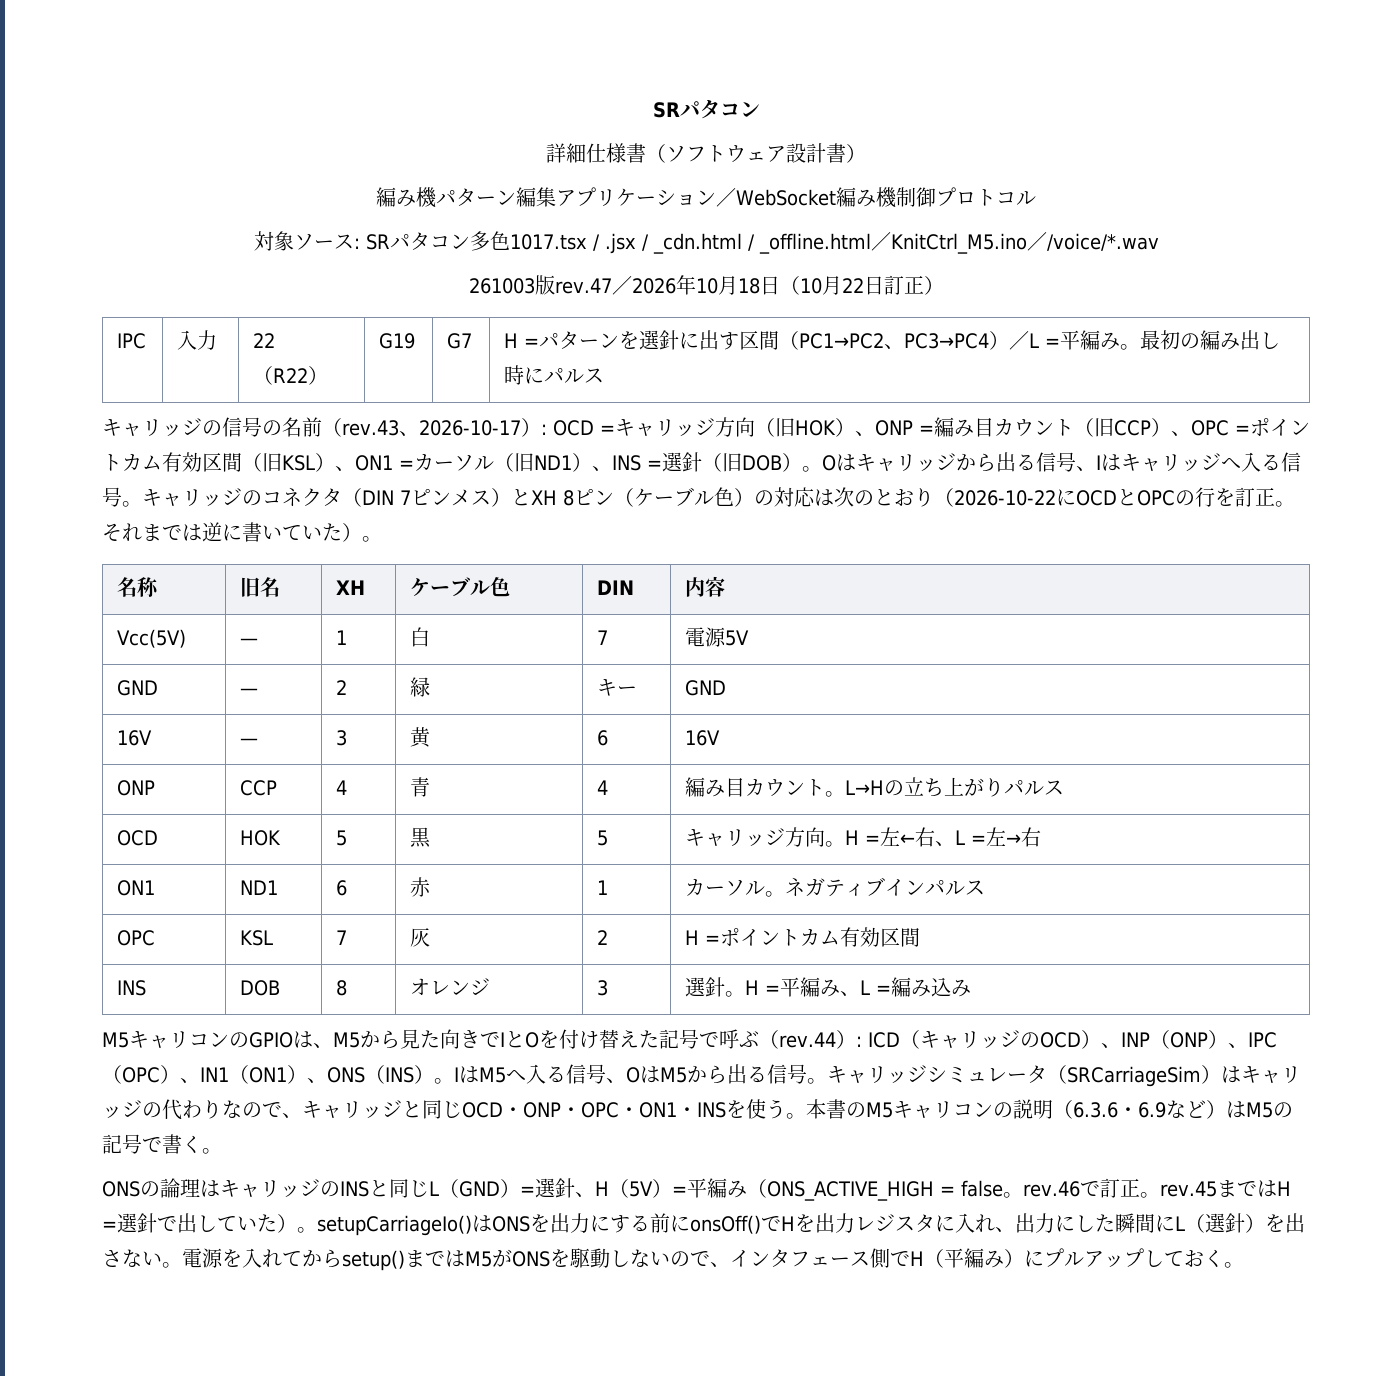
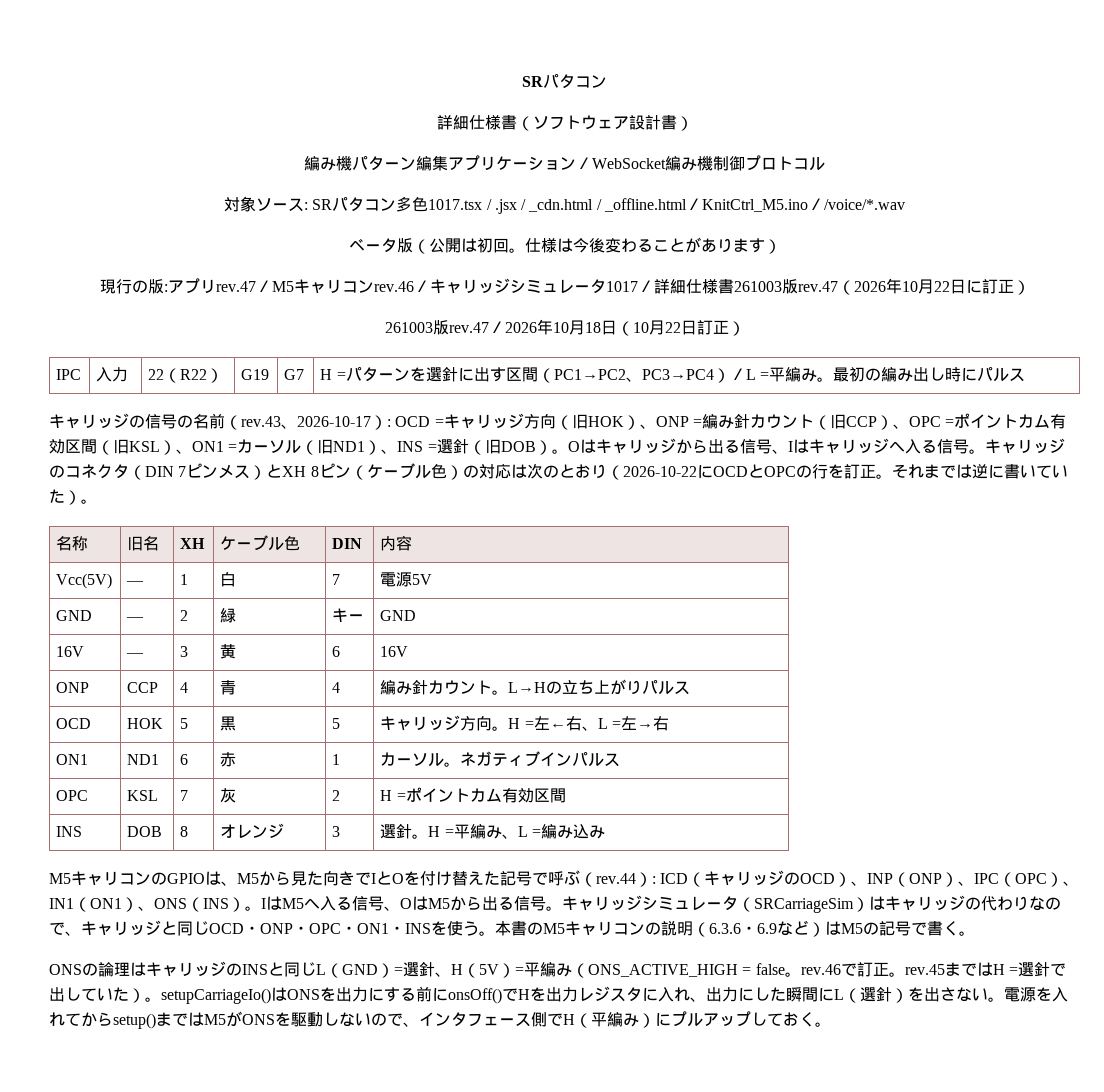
+ ベータ版（公開は初回。仕様は今後変わることがあります）
+ 現行の版:アプリrev.47／M5キャリコンrev.46／キャリッジシミュレータ1017／詳細仕様書261003版rev.47（2026年10月22日に訂正）
- キャリッジの信号の名前（rev.43、2026-10-17）: OCD =キャリッジ方向（旧HOK）、ONP =編み目カウント（旧CCP）、OPC =ポイントカム有効区間（旧KSL）、ON1 =カーソル（旧ND1）、INS =選針（旧DOB）。
+ キャリッジの信号の名前（rev.43、2026-10-17）: OCD =キャリッジ方向（旧HOK）、ONP =編み針カウント（旧CCP）、OPC =ポイントカム有効区間（旧KSL）、ON1 =カーソル（旧ND1）、INS =選針（旧DOB）。
- ONP | CCP | 4 | 青 | 4 | 編み目カウント。L→Hの立ち上がりパルス
+ ONP | CCP | 4 | 青 | 4 | 編み針カウント。L→Hの立ち上がりパルス

